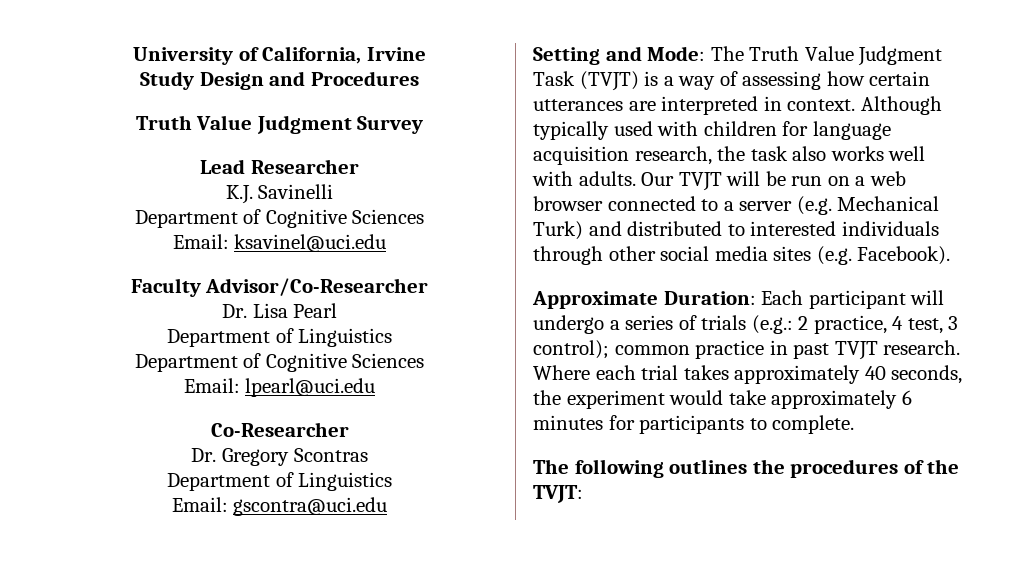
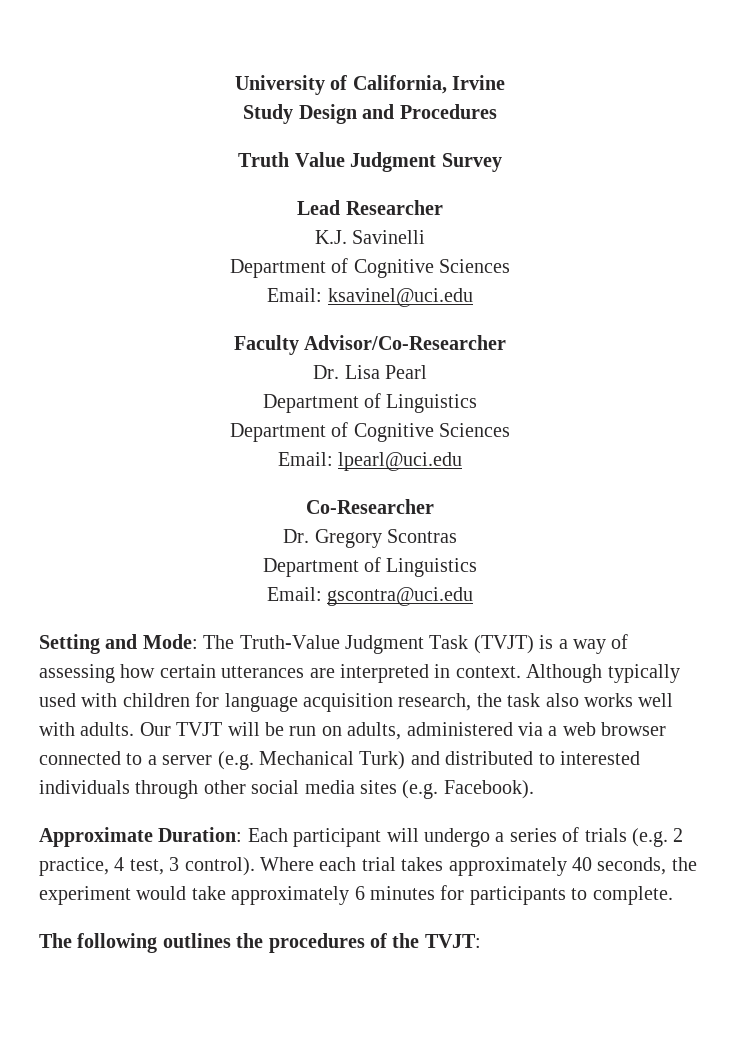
- Setting and Mode: The Truth Value Judgment Task (TVJT) is a way of assessing how certain utterances are interpreted in context.
+ Setting and Mode: The Truth-Value Judgment Task (TVJT) is a way of assessing how certain utterances are interpreted in context.
- Our TVJT will be run on a web browser connected to a server (e.g. Mechanical Turk) and distributed to interested individuals through other social media sites (e.g. Facebook).
+ Our TVJT will be run on adults, administered via a web browser connected to a server (e.g. Mechanical Turk) and distributed to interested individuals through other social media sites (e.g. Facebook).
- Approximate Duration: Each participant will undergo a series of trials (e.g.: 2 practice, 4 test, 3 control); common practice in past TVJT research.
+ Approximate Duration: Each participant will undergo a series of trials (e.g. 2 practice, 4 test, 3 control).

